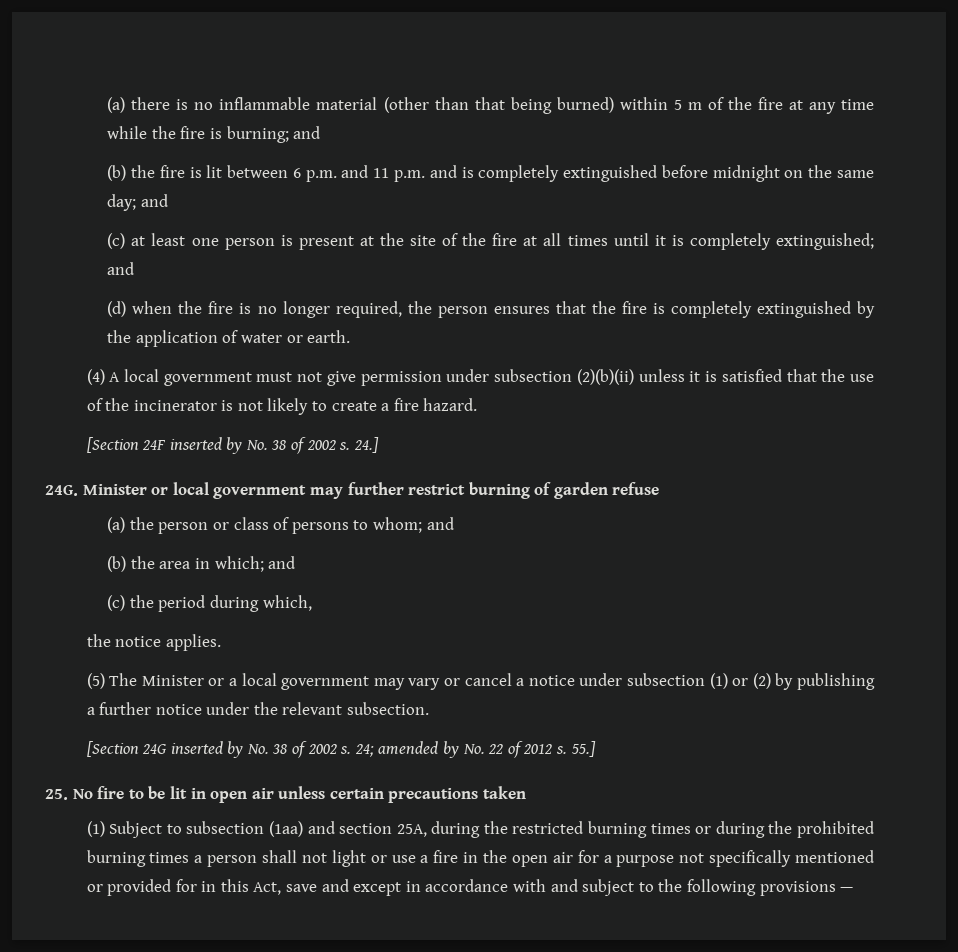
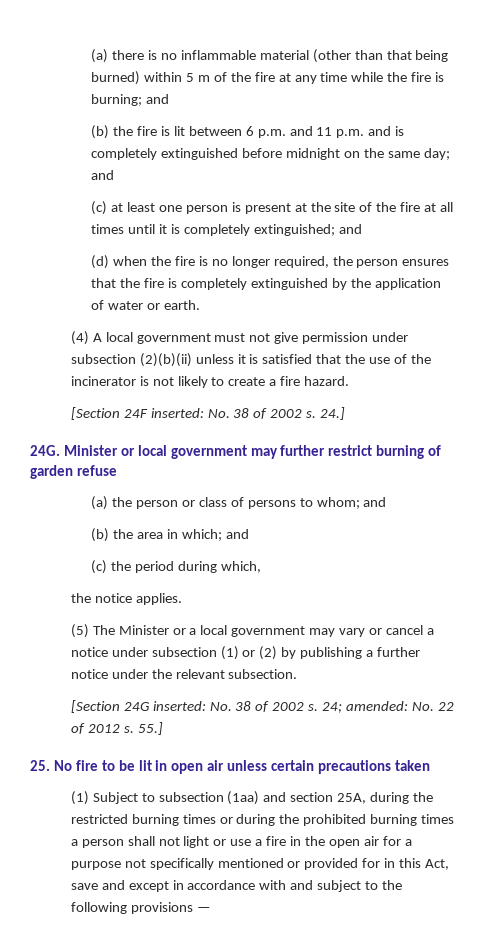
- [Section 24F inserted by No. 38 of 2002 s.
+ [Section 24F inserted: No. 38 of 2002 s.
- [Section 24G inserted by No. 38 of 2002 s.
+ [Section 24G inserted: No. 38 of 2002 s.
- 24; amended by No. 22 of 2012 s.
+ 24; amended: No. 22 of 2012 s.

